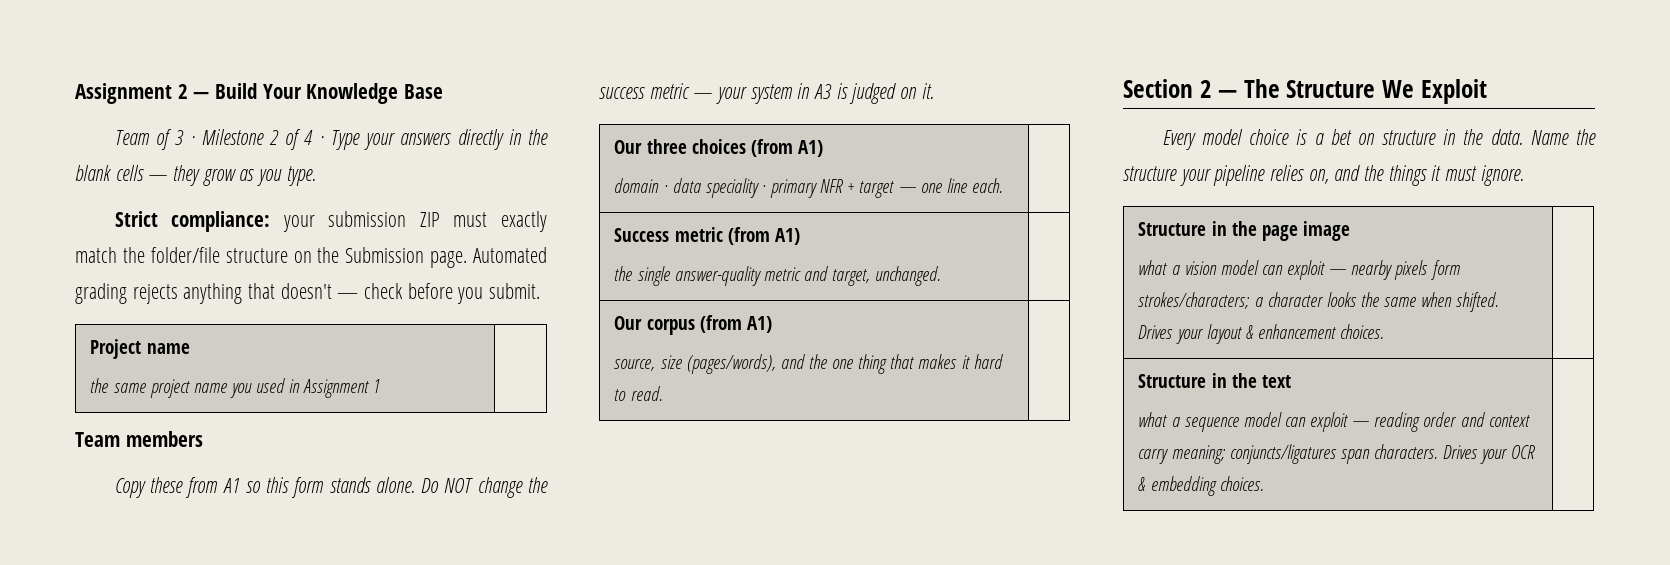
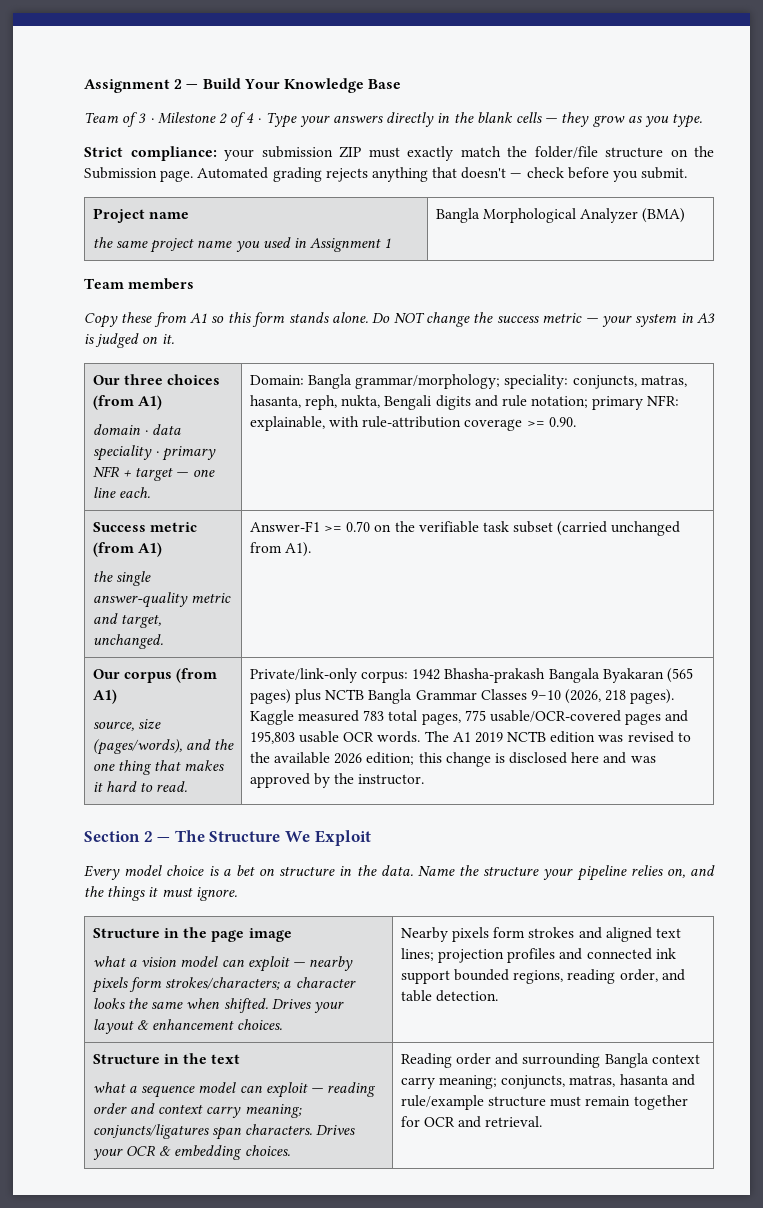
  Project name
- the same project name you used in Assignment 1 |
+ the same project name you used in Assignment 1 | Bangla Morphological Analyzer (BMA)
  Our three choices (from A1)
- domain · data speciality · primary NFR + target — one line each. |
+ domain · data speciality · primary NFR + target — one line each. | Domain: Bangla grammar/morphology; speciality: conjuncts, matras, hasanta, reph, nukta, Bengali digits and rule notation; primary NFR: explainable, with rule-attribution coverage >= 0.90.
  Success metric (from A1)
- the single answer-quality metric and target, unchanged. |
+ the single answer-quality metric and target, unchanged. | Answer-F1 >= 0.70 on the verifiable task subset (carried unchanged from A1).
+ Private/link-only corpus: 1942 Bhasha-prakash Bangala Byakaran (565 pages) plus NCTB Bangla Grammar Classes 9–10 (2026, 218 pages). Kaggle measured 783 total pages, 775 usable/OCR-covered pages and 195,803 usable OCR words. The A1 2019 NCTB edition was revised to the available 2026 edition; this change is disclosed here and was approved by the instructor.
+ Nearby pixels form strokes and aligned text lines; projection profiles and connected ink support bounded regions, reading order, and table detection.
+ Reading order and surrounding Bangla context carry meaning; conjuncts, matras, hasanta and rule/example structure must remain together for OCR and retrieval.

